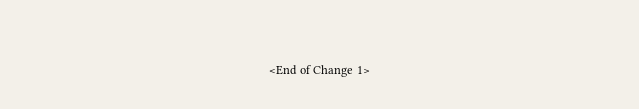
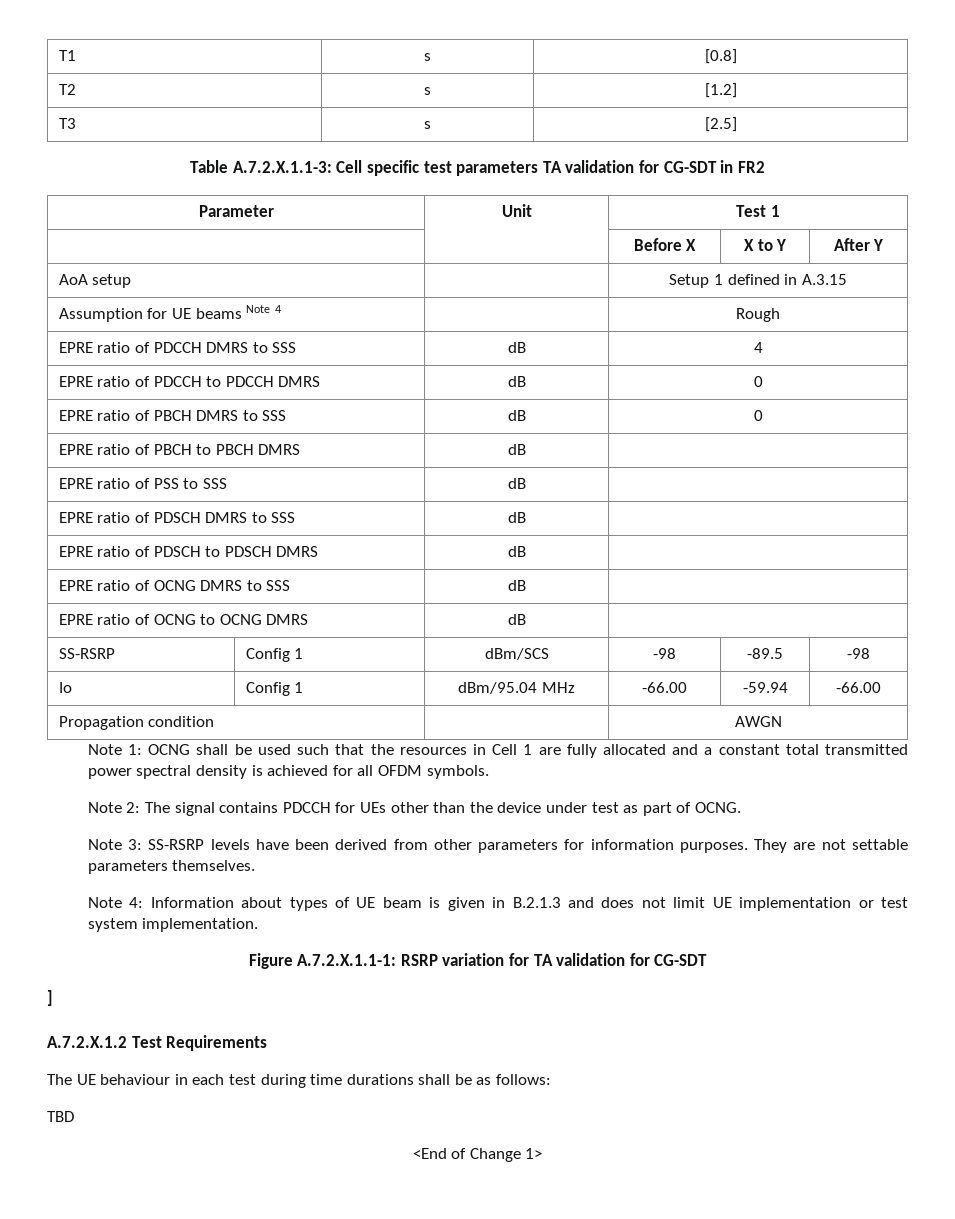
+ T1 | s | [0.8]
+ T2 | s | [1.2]
+ T3 | s | [2.5]
+ Table A.7.2.X.1.1-3: Cell specific test parameters TA validation for CG-SDT in FR2
+ Parameter | Unit | Test 1
+ | | Before X | X to Y | After Y
+ AoA setup | | Setup 1 defined in A.3.15
+ Assumption for UE beams Note 4 | | Rough
+ EPRE ratio of PDCCH DMRS to SSS | dB | 4
+ EPRE ratio of PDCCH to PDCCH DMRS | dB | 0
+ EPRE ratio of PBCH DMRS to SSS | dB | 0
+ EPRE ratio of PBCH to PBCH DMRS | dB |
+ EPRE ratio of PSS to SSS | dB |
+ EPRE ratio of PDSCH DMRS to SSS | dB |
+ EPRE ratio of PDSCH to PDSCH DMRS | dB |
+ EPRE ratio of OCNG DMRS to SSS | dB |
+ EPRE ratio of OCNG to OCNG DMRS | dB |
+ SS-RSRP | Config 1 | dBm/SCS | -98 | -89.5 | -98
+ Io | Config 1 | dBm/95.04 MHz | -66.00 | -59.94 | -66.00
+ Propagation condition | | AWGN
+ Note 1: OCNG shall be used such that the resources in Cell 1 are fully allocated and a constant total transmitted power spectral density is achieved for all OFDM symbols.
+ Note 2: The signal contains PDCCH for UEs other than the device under test as part of OCNG.
+ Note 3: SS-RSRP levels have been derived from other parameters for information purposes. They are not settable parameters themselves.
+ Note 4: Information about types of UE beam is given in B.2.1.3 and does not limit UE implementation or test system implementation.
+ Figure A.7.2.X.1.1-1: RSRP variation for TA validation for CG-SDT
+ ]
+ A.7.2.X.1.2 Test Requirements
+ The UE behaviour in each test during time durations shall be as follows:
+ TBD

